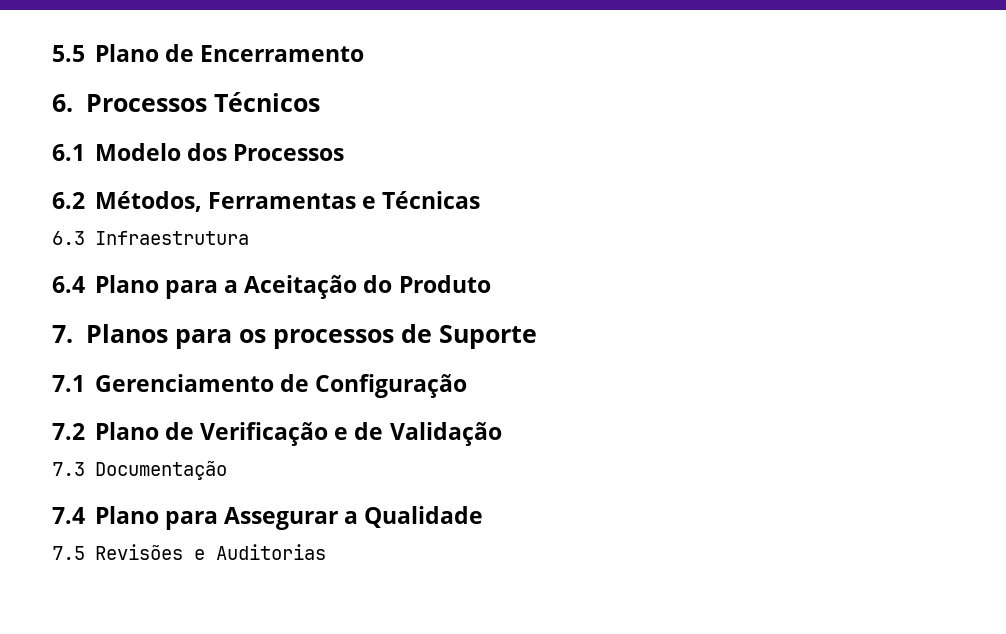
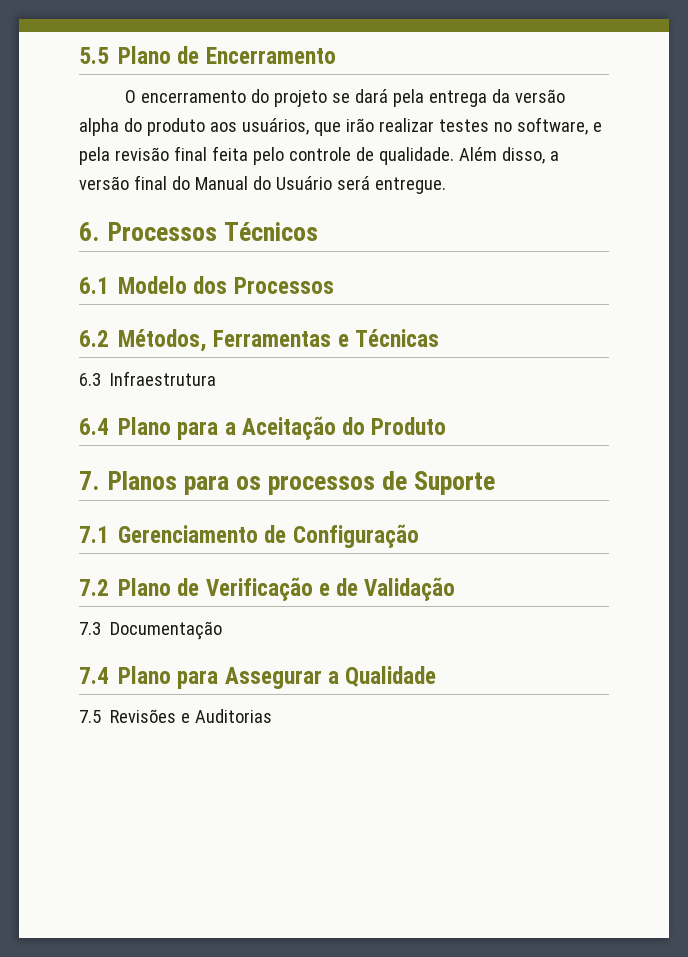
+ O encerramento do projeto se dará pela entrega da versão alpha do produto aos usuários, que irão realizar testes no software, e pela revisão final feita pelo controle de qualidade. Além disso, a versão final do Manual do Usuário será entregue.

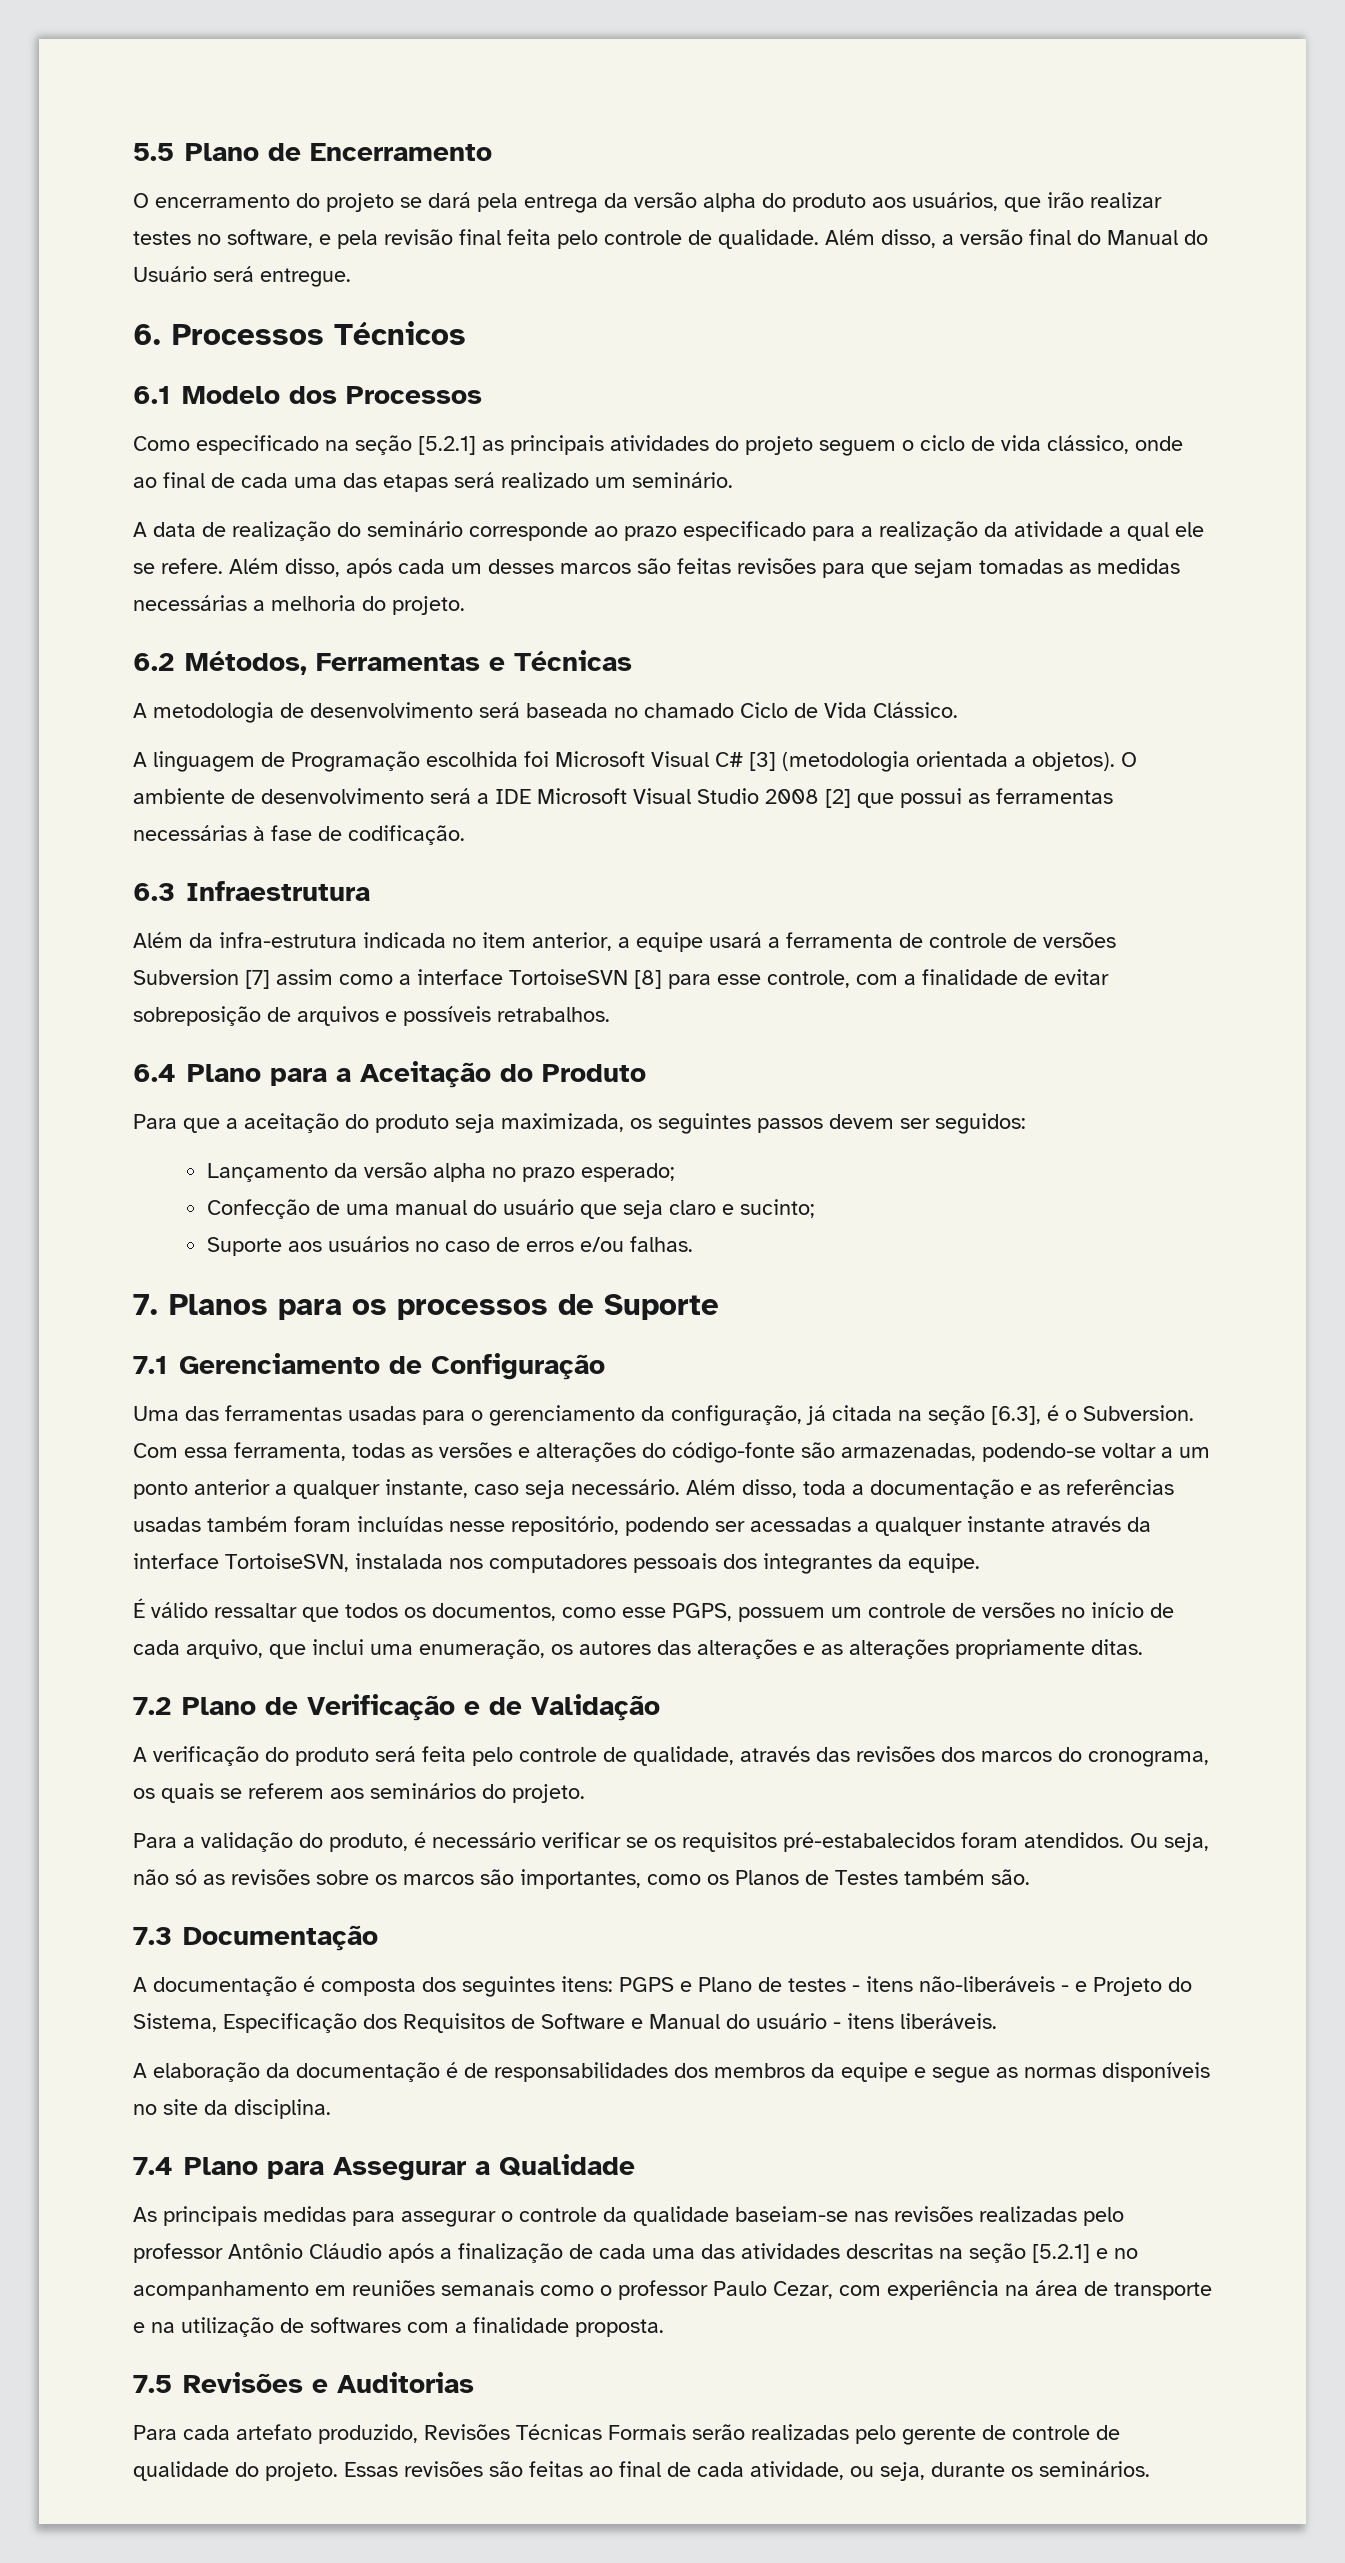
+ Como especificado na seção [5.2.1] as principais atividades do projeto seguem o ciclo de vida clássico, onde ao final de cada uma das etapas será realizado um seminário.
+ A data de realização do seminário corresponde ao prazo especificado para a realização da atividade a qual ele se refere. Além disso, após cada um desses marcos são feitas revisões para que sejam tomadas as medidas necessárias a melhoria do projeto.
+ A metodologia de desenvolvimento será baseada no chamado Ciclo de Vida Clássico.
+ A linguagem de Programação escolhida foi Microsoft Visual C# [3] (metodologia orientada a objetos). O ambiente de desenvolvimento será a IDE Microsoft Visual Studio 2008 [2] que possui as ferramentas necessárias à fase de codificação.
  6.3 Infraestrutura
+ Além da infra-estrutura indicada no item anterior, a equipe usará a ferramenta de controle de versões Subversion [7] assim como a interface TortoiseSVN [8] para esse controle, com a finalidade de evitar sobreposição de arquivos e possíveis retrabalhos.
+ Para que a aceitação do produto seja maximizada, os seguintes passos devem ser seguidos:
+ Lançamento da versão alpha no prazo esperado;
+ Confecção de uma manual do usuário que seja claro e sucinto;
+ Suporte aos usuários no caso de erros e/ou falhas.
+ Uma das ferramentas usadas para o gerenciamento da configuração, já citada na seção [6.3], é o Subversion. Com essa ferramenta, todas as versões e alterações do código-fonte são armazenadas, podendo-se voltar a um ponto anterior a qualquer instante, caso seja necessário. Além disso, toda a documentação e as referências usadas também foram incluídas nesse repositório, podendo ser acessadas a qualquer instante através da interface TortoiseSVN, instalada nos computadores pessoais dos integrantes da equipe.
+ É válido ressaltar que todos os documentos, como esse PGPS, possuem um controle de versões no início de cada arquivo, que inclui uma enumeração, os autores das alterações e as alterações propriamente ditas.
+ A verificação do produto será feita pelo controle de qualidade, através das revisões dos marcos do cronograma, os quais se referem aos seminários do projeto.
+ Para a validação do produto, é necessário verificar se os requisitos pré-estabalecidos foram atendidos. Ou seja, não só as revisões sobre os marcos são importantes, como os Planos de Testes também são.
  7.3 Documentação
+ A documentação é composta dos seguintes itens: PGPS e Plano de testes - itens não-liberáveis - e Projeto do Sistema, Especificação dos Requisitos de Software e Manual do usuário - itens liberáveis.
+ A elaboração da documentação é de responsabilidades dos membros da equipe e segue as normas disponíveis no site da disciplina.
+ As principais medidas para assegurar o controle da qualidade baseiam-se nas revisões realizadas pelo professor Antônio Cláudio após a finalização de cada uma das atividades descritas na seção [5.2.1] e no acompanhamento em reuniões semanais como o professor Paulo Cezar, com experiência na área de transporte e na utilização de softwares com a finalidade proposta.
  7.5 Revisões e Auditorias
+ Para cada artefato produzido, Revisões Técnicas Formais serão realizadas pelo gerente de controle de qualidade do projeto. Essas revisões são feitas ao final de cada atividade, ou seja, durante os seminários.

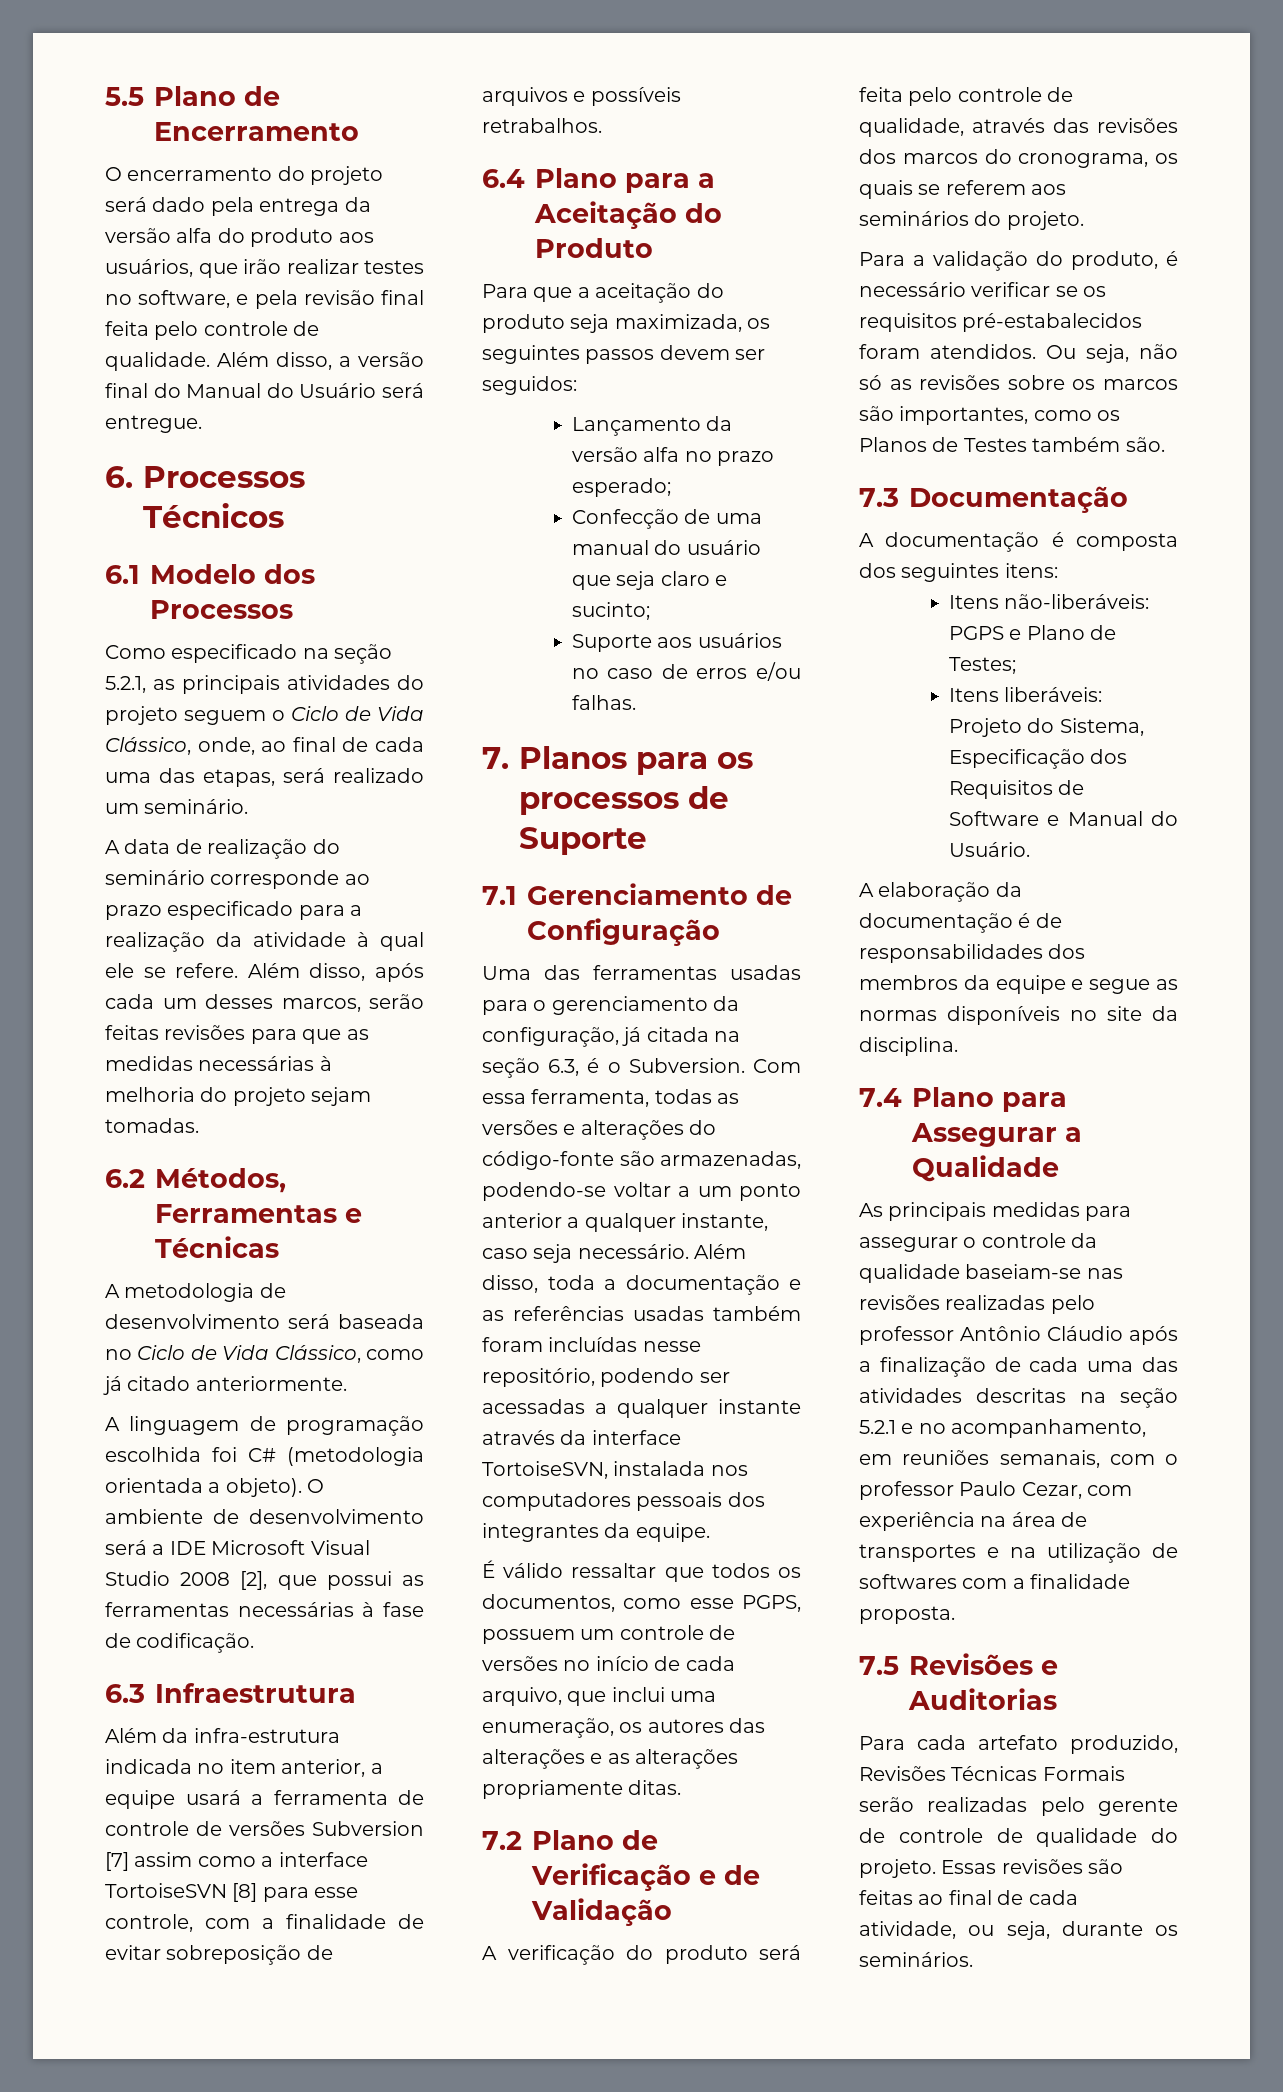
- O encerramento do projeto se dará pela entrega da versão alpha do produto aos usuários, que irão realizar testes no software, e pela revisão final feita pelo controle de qualidade.
+ O encerramento do projeto será dado pela entrega da versão alfa do produto aos usuários, que irão realizar testes no software, e pela revisão final feita pelo controle de qualidade.
- Como especificado na seção [5.2.1] as principais atividades do projeto seguem o ciclo de vida clássico, onde ao final de cada uma das etapas será realizado um seminário.
+ Como especificado na seção 5.2.1, as principais atividades do projeto seguem o Ciclo de Vida Clássico, onde, ao final de cada uma das etapas, será realizado um seminário.
- A data de realização do seminário corresponde ao prazo especificado para a realização da atividade a qual ele se refere.
+ A data de realização do seminário corresponde ao prazo especificado para a realização da atividade à qual ele se refere.
- Além disso, após cada um desses marcos são feitas revisões para que sejam tomadas as medidas necessárias a melhoria do projeto.
+ Além disso, após cada um desses marcos, serão feitas revisões para que as medidas necessárias à melhoria do projeto sejam tomadas.
- A metodologia de desenvolvimento será baseada no chamado Ciclo de Vida Clássico.
+ A metodologia de desenvolvimento será baseada no Ciclo de Vida Clássico, como já citado anteriormente.
- A linguagem de Programação escolhida foi Microsoft Visual C# [3] (metodologia orientada a objetos).
+ A linguagem de programação escolhida foi C# (metodologia orientada a objeto).
- O ambiente de desenvolvimento será a IDE Microsoft Visual Studio 2008 [2] que possui as ferramentas necessárias à fase de codificação.
+ O ambiente de desenvolvimento será a IDE Microsoft Visual Studio 2008 [2], que possui as ferramentas necessárias à fase de codificação.
- Lançamento da versão alpha no prazo esperado;
+ Lançamento da versão alfa no prazo esperado;
- Uma das ferramentas usadas para o gerenciamento da configuração, já citada na seção [6.3], é o Subversion.
+ Uma das ferramentas usadas para o gerenciamento da configuração, já citada na seção 6.3, é o Subversion.
- A documentação é composta dos seguintes itens: PGPS e Plano de testes - itens não-liberáveis - e Projeto do Sistema, Especificação dos Requisitos de Software e Manual do usuário - itens liberáveis.
+ A documentação é composta dos seguintes itens:
+ Itens não-liberáveis: PGPS e Plano de Testes;
+ Itens liberáveis: Projeto do Sistema, Especificação dos Requisitos de Software e Manual do Usuário.
- As principais medidas para assegurar o controle da qualidade baseiam-se nas revisões realizadas pelo professor Antônio Cláudio após a finalização de cada uma das atividades descritas na seção [5.2.1] e no acompanhamento em reuniões semanais como o professor Paulo Cezar, com experiência na área de transporte e na utilização de softwares com a finalidade proposta.
+ As principais medidas para assegurar o controle da qualidade baseiam-se nas revisões realizadas pelo professor Antônio Cláudio após a finalização de cada uma das atividades descritas na seção 5.2.1 e no acompanhamento, em reuniões semanais, com o professor Paulo Cezar, com experiência na área de transportes e na utilização de softwares com a finalidade proposta.

